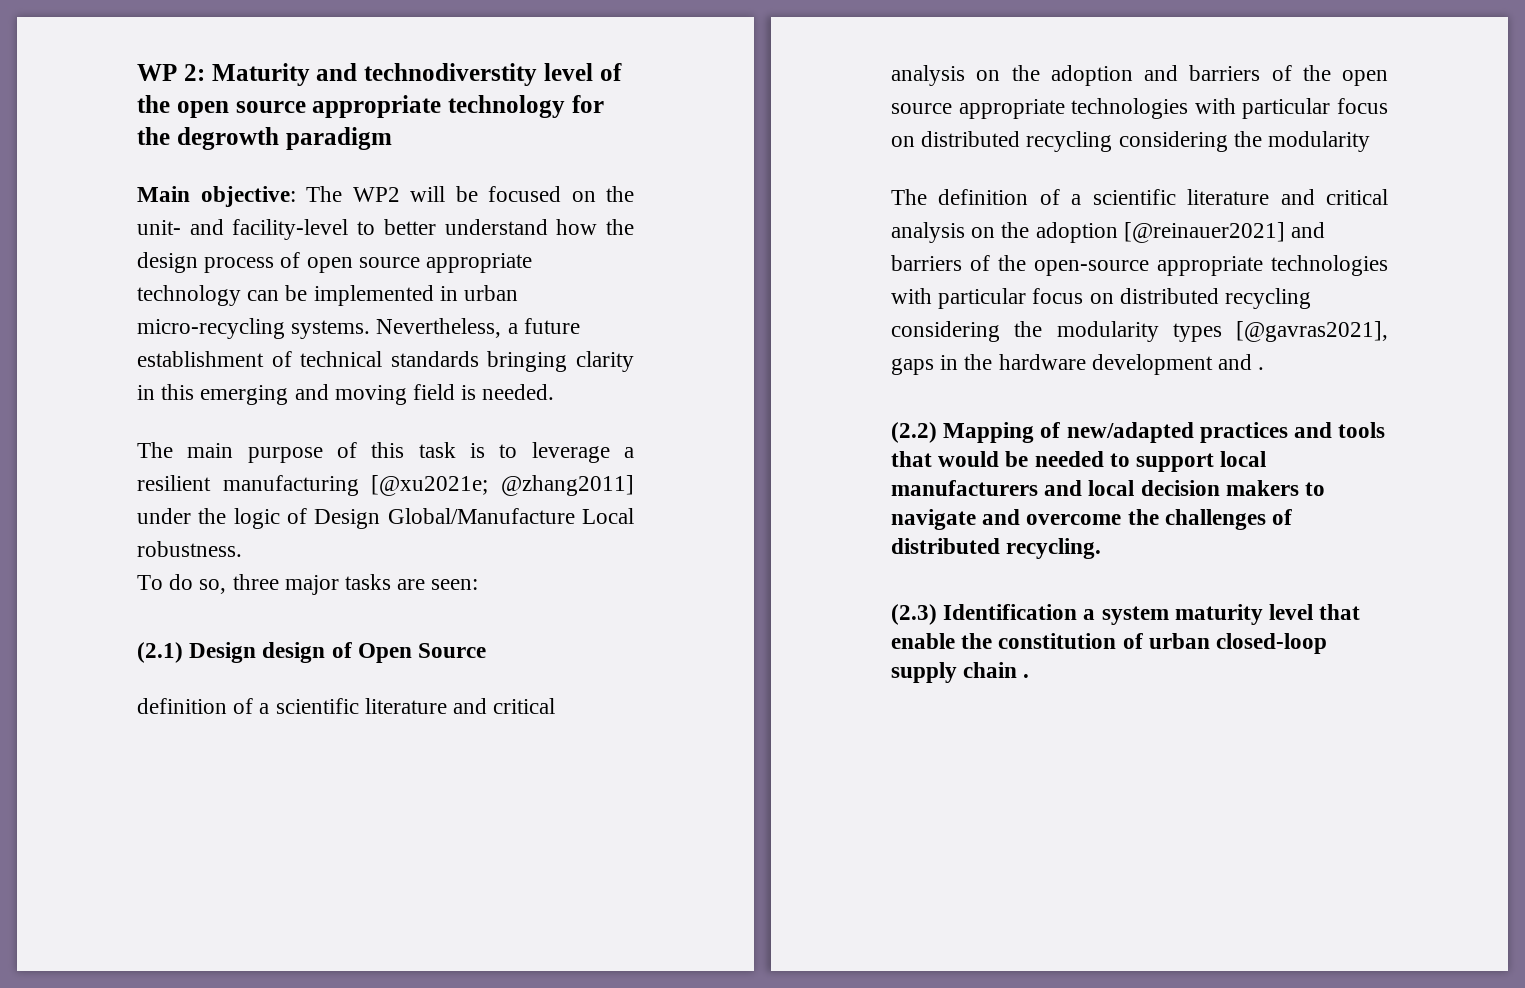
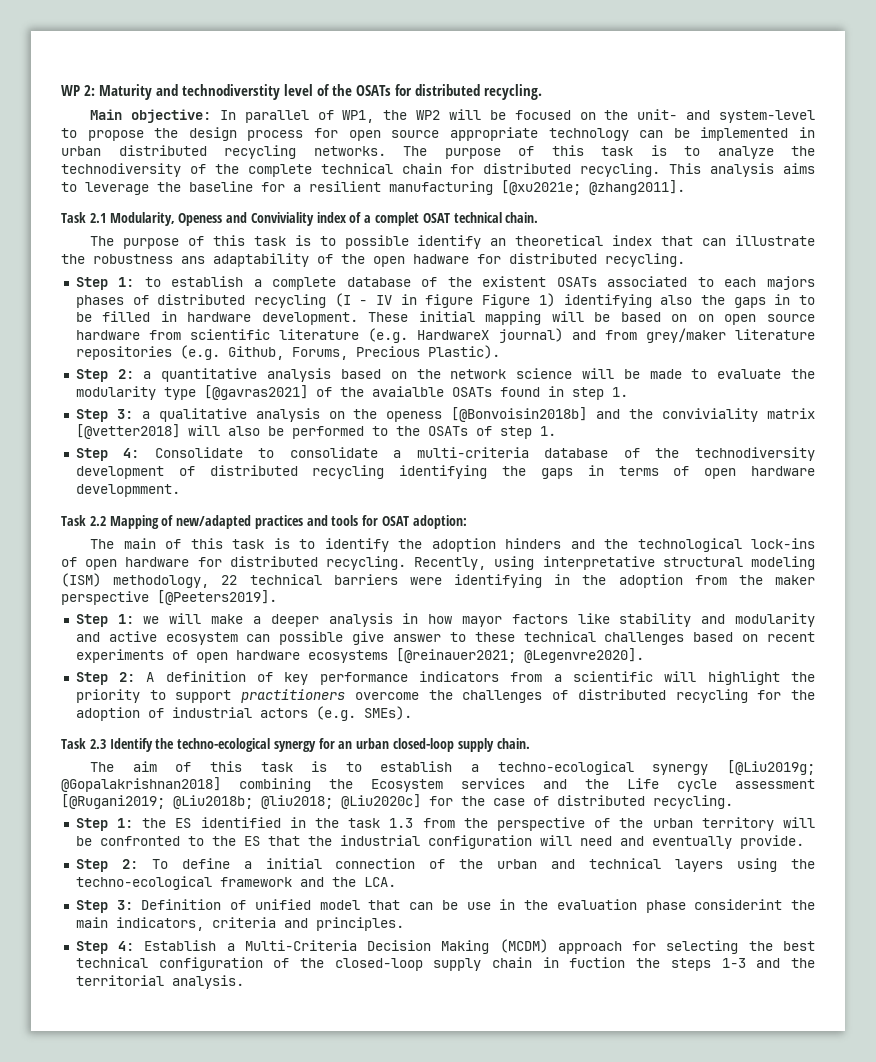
- WP 2: Maturity and technodiverstity level of the open source appropriate technology for the degrowth paradigm
- Main objective: The WP2 will be focused on the unit- and facility-level to better understand how the design process of open source appropriate technology can be implemented in urban micro-recycling systems. Nevertheless, a future establishment of technical standards bringing clarity in this emerging and moving field is needed.
- The main purpose of this task is to leverage a resilient manufacturing [@xu2021e; @zhang2011] under the logic of Design Global/Manufacture Local robustness.
- To do so, three major tasks are seen:
- (2.1) Design design of Open Source
- definition of a scientific literature and critical analysis on the adoption and barriers of the open source appropriate technologies with particular focus on distributed recycling considering the modularity
- The definition of a scientific literature and critical analysis on the adoption [@reinauer2021] and barriers of the open-source appropriate technologies with particular focus on distributed recycling considering the modularity types [@gavras2021], gaps in the hardware development and .
- (2.2) Mapping of new/adapted practices and tools that would be needed to support local manufacturers and local decision makers to navigate and overcome the challenges of distributed recycling.
- (2.3) Identification a system maturity level that enable the constitution of urban closed-loop supply chain .
+ WP 2: Maturity and technodiverstity level of the OSATs for distributed recycling.
+ Main objective: In parallel of WP1, the WP2 will be focused on the unit- and system-level to propose the design process for open source appropriate technology can be implemented in urban distributed recycling networks. The purpose of this task is to analyze the technodiversity of the complete technical chain for distributed recycling. This analysis aims to leverage the baseline for a resilient manufacturing [@xu2021e; @zhang2011].
+ Task 2.1 Modularity, Openess and Conviviality index of a complet OSAT technical chain.
+ The purpose of this task is to possible identify an theoretical index that can illustrate the robustness ans adaptability of the open hadware for distributed recycling.
+ Step 1: to establish a complete database of the existent OSATs associated to each majors phases of distributed recycling (I - IV in figure Figure 1) identifying also the gaps in to be filled in hardware development. These initial mapping will be based on on open source hardware from scientific literature (e.g. HardwareX journal) and from grey/maker literature repositories (e.g. Github, Forums, Precious Plastic).
+ Step 2: a quantitative analysis based on the network science will be made to evaluate the modularity type [@gavras2021] of the avaialble OSATs found in step 1.
+ Step 3: a qualitative analysis on the openess [@Bonvoisin2018b] and the conviviality matrix [@vetter2018] will also be performed to the OSATs of step 1.
+ Step 4: Consolidate to consolidate a multi-criteria database of the technodiversity development of distributed recycling identifying the gaps in terms of open hardware developmment.
+ Task 2.2 Mapping of new/adapted practices and tools for OSAT adoption:
+ The main of this task is to identify the adoption hinders and the technological lock-ins of open hardware for distributed recycling. Recently, using interpretative structural modeling (ISM) methodology, 22 technical barriers were identifying in the adoption from the maker perspective [@Peeters2019].
+ Step 1: we will make a deeper analysis in how mayor factors like stability and modularity and active ecosystem can possible give answer to these technical challenges based on recent experiments of open hardware ecosystems [@reinauer2021; @Legenvre2020].
+ Step 2: A definition of key performance indicators from a scientific will highlight the priority to support practitioners overcome the challenges of distributed recycling for the adoption of industrial actors (e.g. SMEs).
+ Task 2.3 Identify the techno-ecological synergy for an urban closed-loop supply chain.
+ The aim of this task is to establish a techno-ecological synergy [@Liu2019g; @Gopalakrishnan2018] combining the Ecosystem services and the Life cycle assessment [@Rugani2019; @Liu2018b; @liu2018; @Liu2020c] for the case of distributed recycling.
+ Step 1: the ES identified in the task 1.3 from the perspective of the urban territory will be confronted to the ES that the industrial configuration will need and eventually provide.
+ Step 2: To define a initial connection of the urban and technical layers using the techno-ecological framework and the LCA.
+ Step 3: Definition of unified model that can be use in the evaluation phase considerint the main indicators, criteria and principles.
+ Step 4: Establish a Multi-Criteria Decision Making (MCDM) approach for selecting the best technical configuration of the closed-loop supply chain in fuction the steps 1-3 and the territorial analysis.

